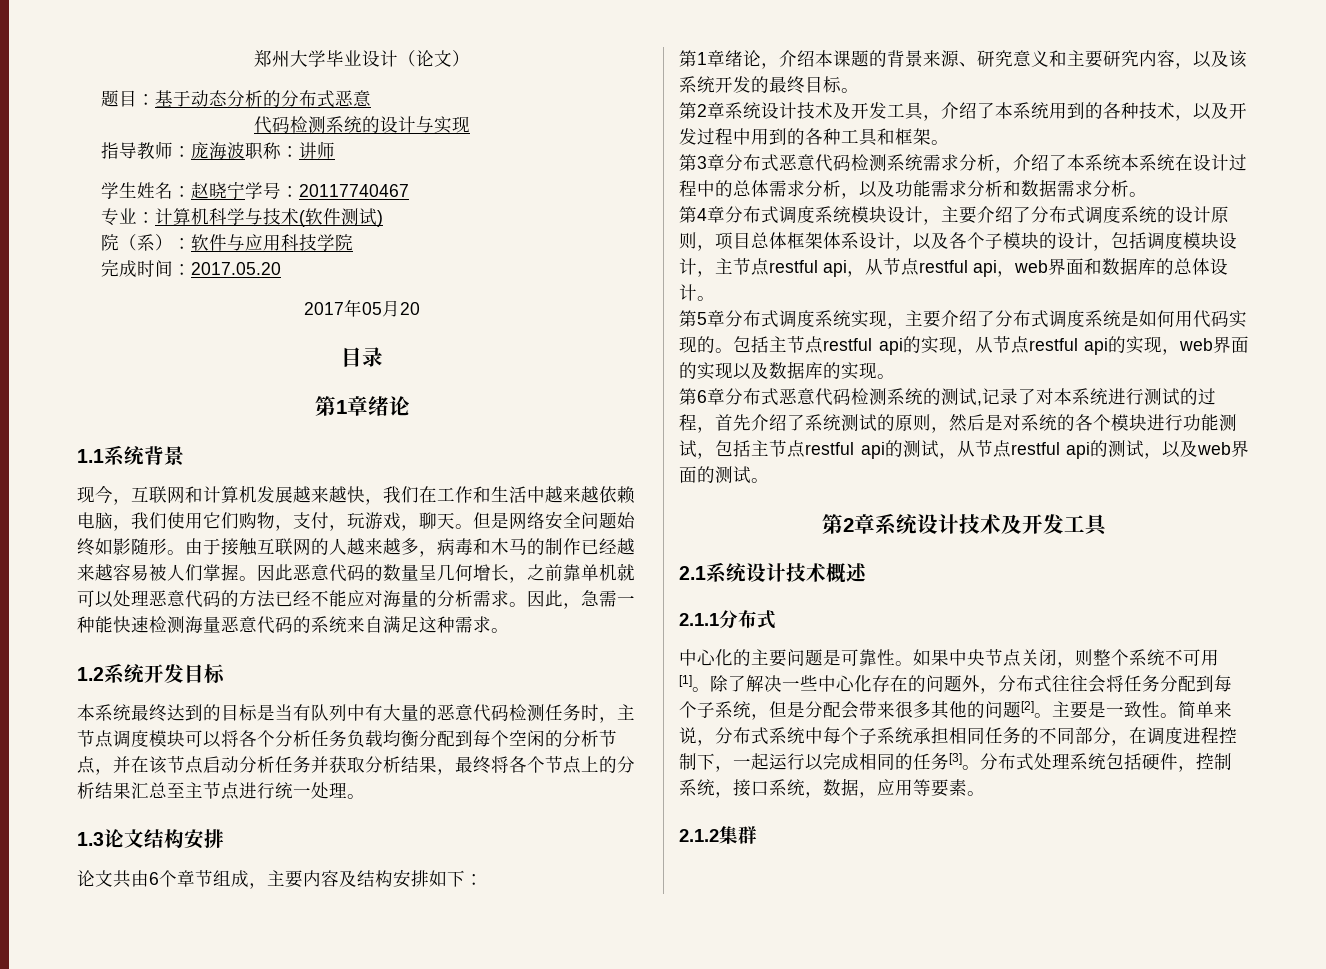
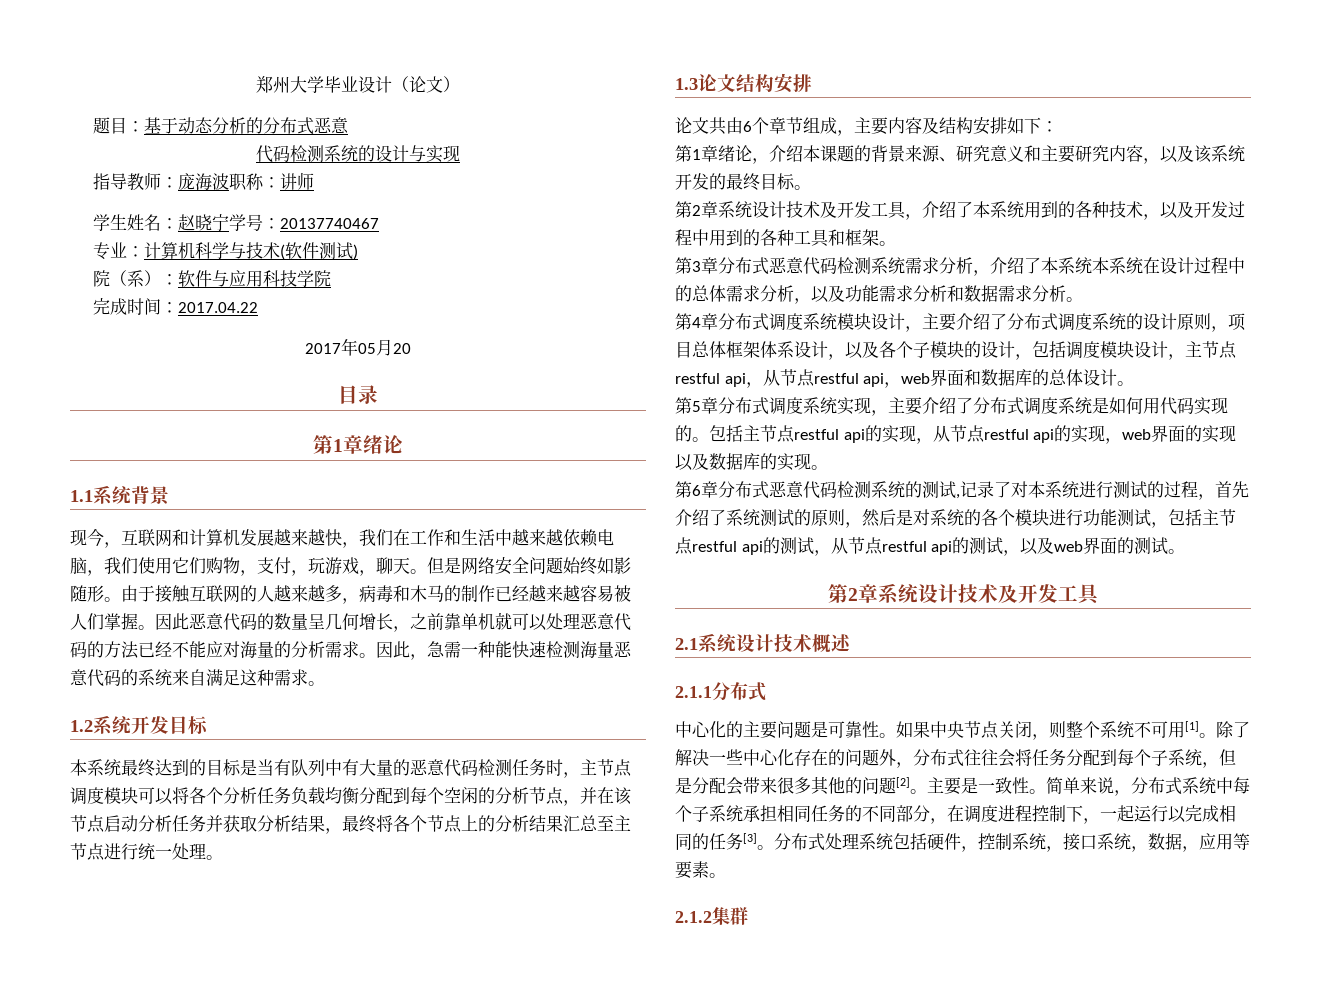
- 学生姓名：赵晓宁学号：20117740467
+ 学生姓名：赵晓宁学号：20137740467
- 完成时间：2017.05.20
+ 完成时间：2017.04.22

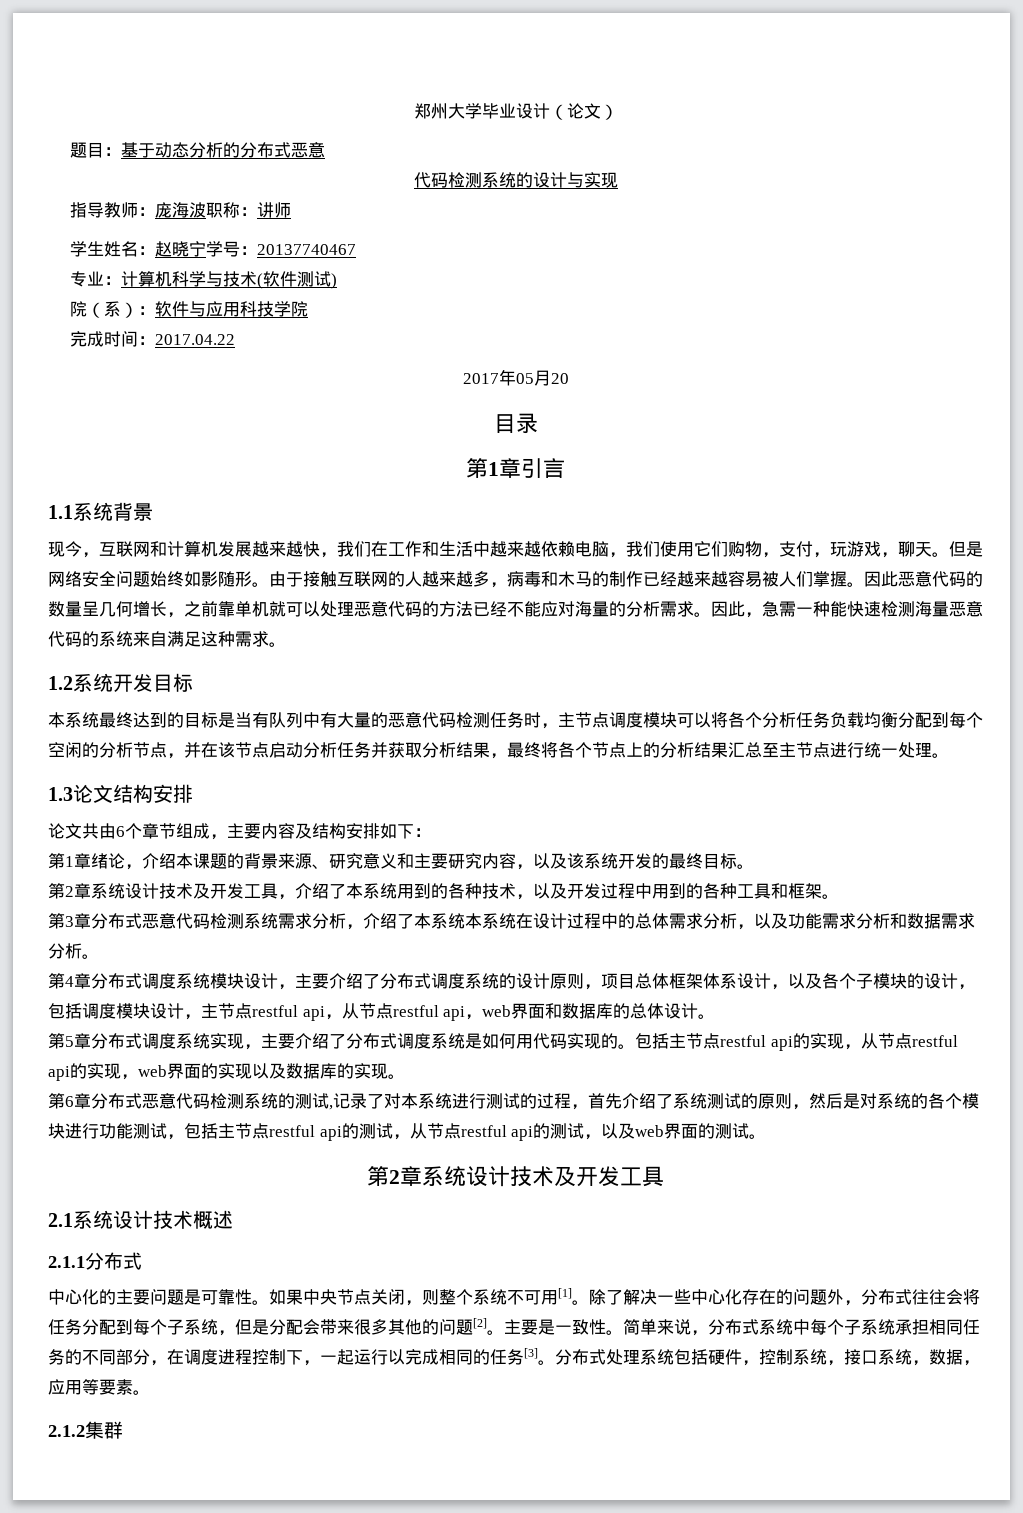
  目录
- 第1章绪论
+ 第1章引言

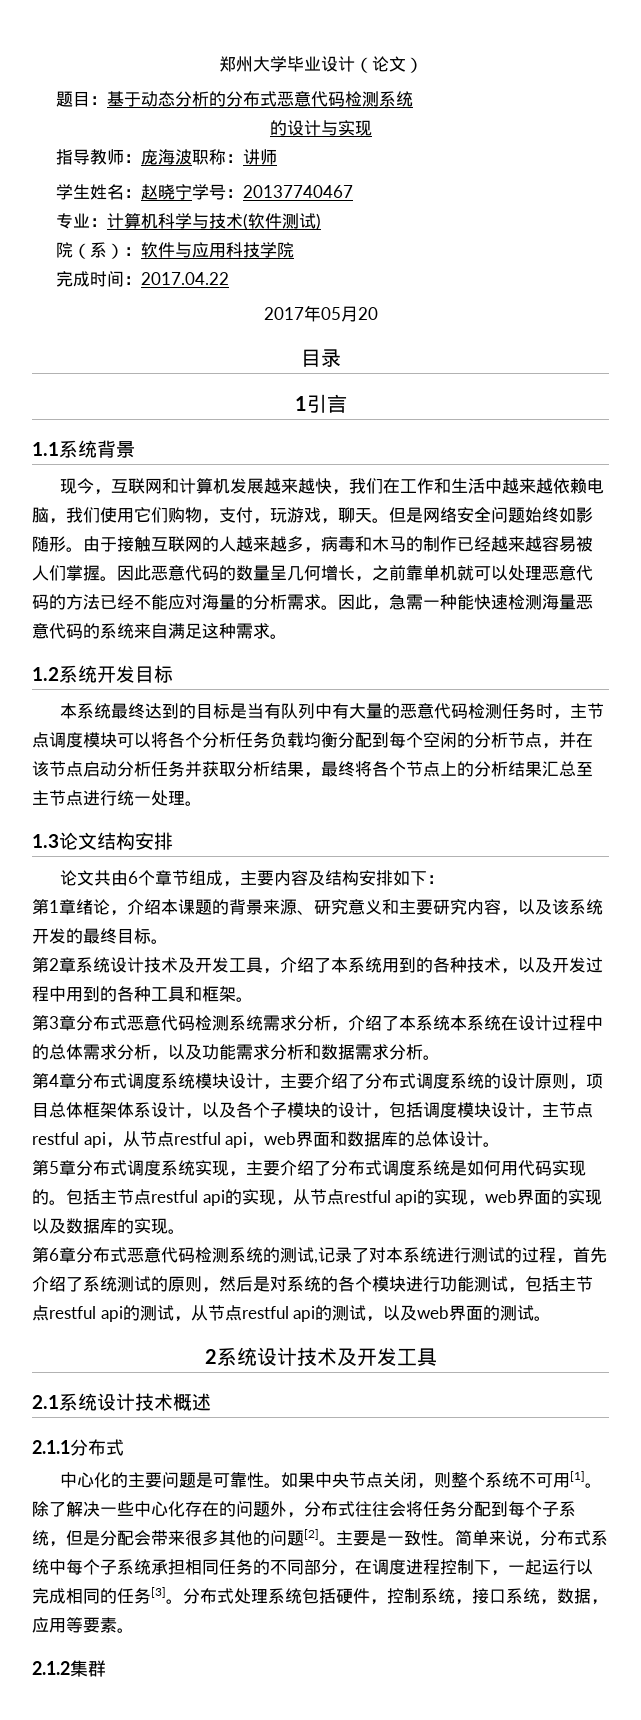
- 题目：基于动态分析的分布式恶意
- 代码检测系统的设计与实现
+ 题目：基于动态分析的分布式恶意代码检测系统
+ 的设计与实现
- 第1章引言
+ 1引言
  第6章分布式恶意代码检测系统的测试,记录了对本系统进行测试的过程，首先介绍了系统测试的原则，然后是对系统的各个模块进行功能测试，包括主节点restful api的测试，从节点restful api的测试，以及web界面的测试。
- 第2章系统设计技术及开发工具
+ 2系统设计技术及开发工具

